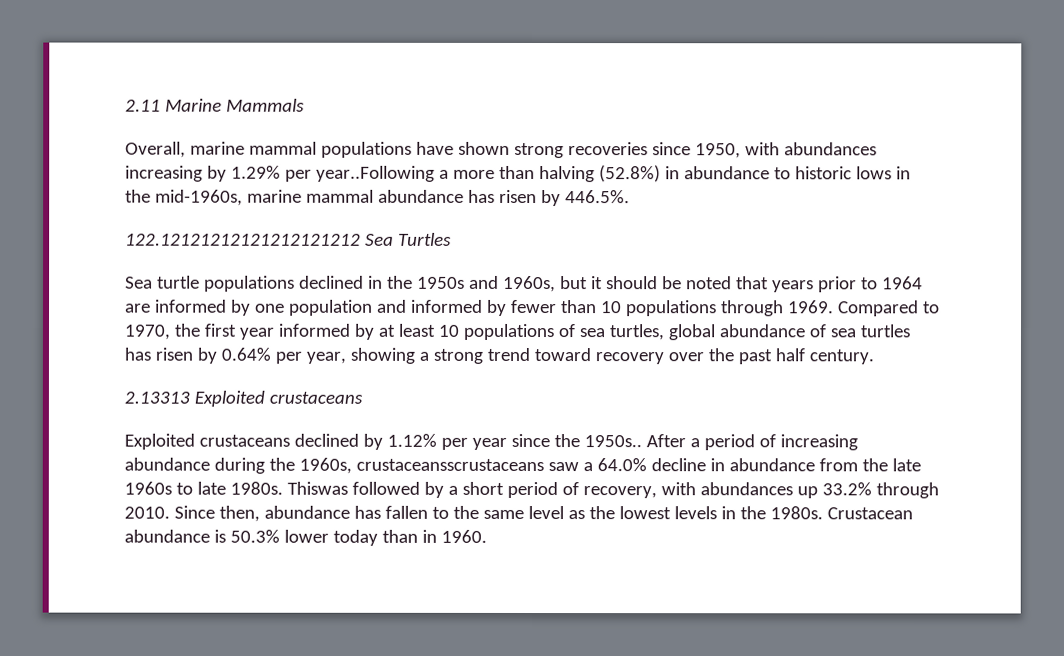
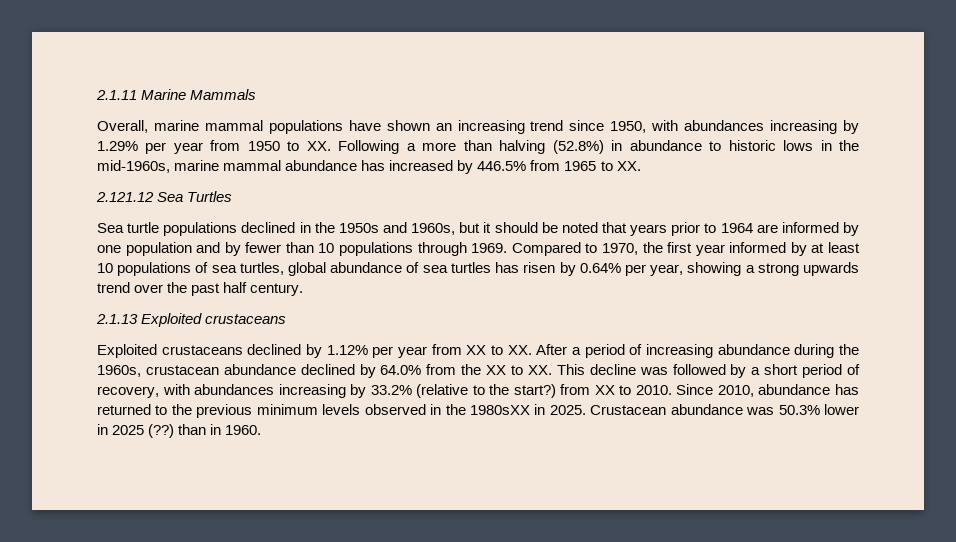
- 2.11 Marine Mammals
+ 2.1.11 Marine Mammals
- Overall, marine mammal populations have shown strong recoveries since 1950, with abundances increasing by 1.29% per year..Following a more than halving (52.8%) in abundance to historic lows in the mid-1960s, marine mammal abundance has risen by 446.5%.
- 122.12121212121212121212 Sea Turtles
+ Overall, marine mammal populations have shown an increasing trend since 1950, with abundances increasing by 1.29% per year from 1950 to XX. Following a more than halving (52.8%) in abundance to historic lows in the mid-1960s, marine mammal abundance has increased by 446.5% from 1965 to XX.
+ 2.121.12 Sea Turtles
- Sea turtle populations declined in the 1950s and 1960s, but it should be noted that years prior to 1964 are informed by one population and informed by fewer than 10 populations through 1969.
+ Sea turtle populations declined in the 1950s and 1960s, but it should be noted that years prior to 1964 are informed by one population and by fewer than 10 populations through 1969.
- Compared to 1970, the first year informed by at least 10 populations of sea turtles, global abundance of sea turtles has risen by 0.64% per year, showing a strong trend toward recovery over the past half century.
+ Compared to 1970, the first year informed by at least 10 populations of sea turtles, global abundance of sea turtles has risen by 0.64% per year, showing a strong upwards trend over the past half century.
- 2.13313 Exploited crustaceans
+ 2.1.13 Exploited crustaceans
- Exploited crustaceans declined by 1.12% per year since the 1950s.. After a period of increasing abundance during the 1960s, crustaceansscrustaceans saw a 64.0% decline in abundance from the late 1960s to late 1980s. Thiswas followed by a short period of recovery, with abundances up 33.2% through 2010.
+ Exploited crustaceans declined by 1.12% per year from XX to XX. After a period of increasing abundance during the 1960s, crustacean abundance declined by 64.0% from the XX to XX. This decline was followed by a short period of recovery, with abundances increasing by 33.2% (relative to the start?) from XX to 2010.
- Since then, abundance has fallen to the same level as the lowest levels in the 1980s.
+ Since 2010, abundance has returned to the previous minimum levels observed in the 1980sXX in 2025.
- Crustacean abundance is 50.3% lower today than in 1960.
+ Crustacean abundance was 50.3% lower in 2025 (??) than in 1960.

